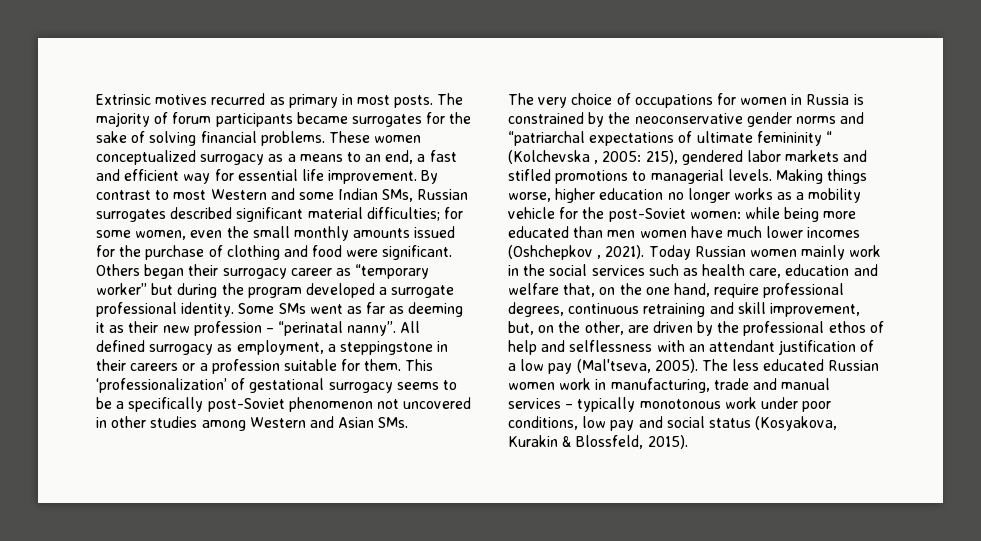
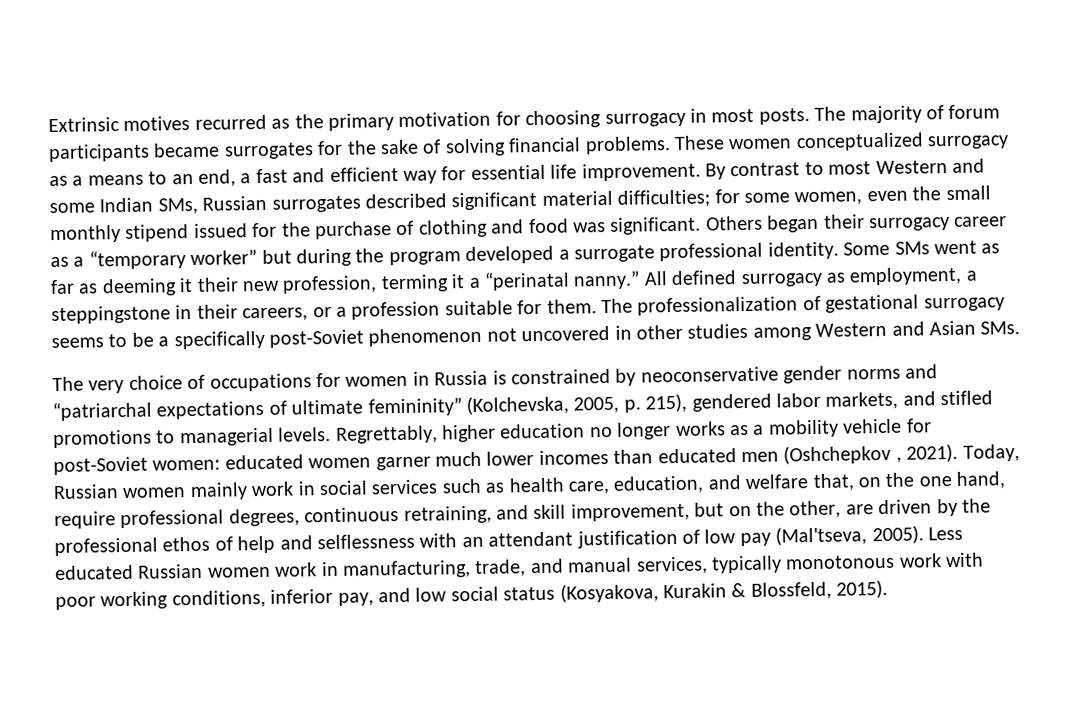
- Extrinsic motives recurred as primary in most posts.
+ Extrinsic motives recurred as the primary motivation for choosing surrogacy in most posts.
- By contrast to most Western and some Indian SMs, Russian surrogates described significant material difficulties; for some women, even the small monthly amounts issued for the purchase of clothing and food were significant.
+ By contrast to most Western and some Indian SMs, Russian surrogates described significant material difficulties; for some women, even the small monthly stipend issued for the purchase of clothing and food was significant.
- Others began their surrogacy career as “temporary worker” but during the program developed a surrogate professional identity.
+ Others began their surrogacy career as a “temporary worker” but during the program developed a surrogate professional identity.
- Some SMs went as far as deeming it as their new profession – “perinatal nanny”.
+ Some SMs went as far as deeming it their new profession, terming it a “perinatal nanny.”
- All defined surrogacy as employment, a steppingstone in their careers or a profession suitable for them.
+ All defined surrogacy as employment, a steppingstone in their careers, or a profession suitable for them.
- This ‘professionalization’ of gestational surrogacy seems to be a specifically post-Soviet phenomenon not uncovered in other studies among Western and Asian SMs.
+ The professionalization of gestational surrogacy seems to be a specifically post-Soviet phenomenon not uncovered in other studies among Western and Asian SMs.
- The very choice of occupations for women in Russia is constrained by the neoconservative gender norms and “patriarchal expectations of ultimate femininity “ (Kolchevska , 2005: 215), gendered labor markets and stifled promotions to managerial levels.
+ The very choice of occupations for women in Russia is constrained by neoconservative gender norms and “patriarchal expectations of ultimate femininity” (Kolchevska, 2005, p. 215), gendered labor markets, and stifled promotions to managerial levels.
- Making things worse, higher education no longer works as a mobility vehicle for the post-Soviet women: while being more educated than men women have much lower incomes (Oshchepkov , 2021).
+ Regrettably, higher education no longer works as a mobility vehicle for post-Soviet women: educated women garner much lower incomes than educated men (Oshchepkov , 2021).
- Today Russian women mainly work in the social services such as health care, education and welfare that, on the one hand, require professional degrees, continuous retraining and skill improvement, but, on the other, are driven by the professional ethos of help and selflessness with an attendant justification of a low pay (Mal'tseva, 2005).
+ Today, Russian women mainly work in social services such as health care, education, and welfare that, on the one hand, require professional degrees, continuous retraining, and skill improvement, but on the other, are driven by the professional ethos of help and selflessness with an attendant justification of low pay (Mal'tseva, 2005).
- The less educated Russian women work in manufacturing, trade and manual services – typically monotonous work under poor conditions, low pay and social status (Kosyakova, Kurakin & Blossfeld, 2015).
+ Less educated Russian women work in manufacturing, trade, and manual services, typically monotonous work with poor working conditions, inferior pay, and low social status (Kosyakova, Kurakin & Blossfeld, 2015).

